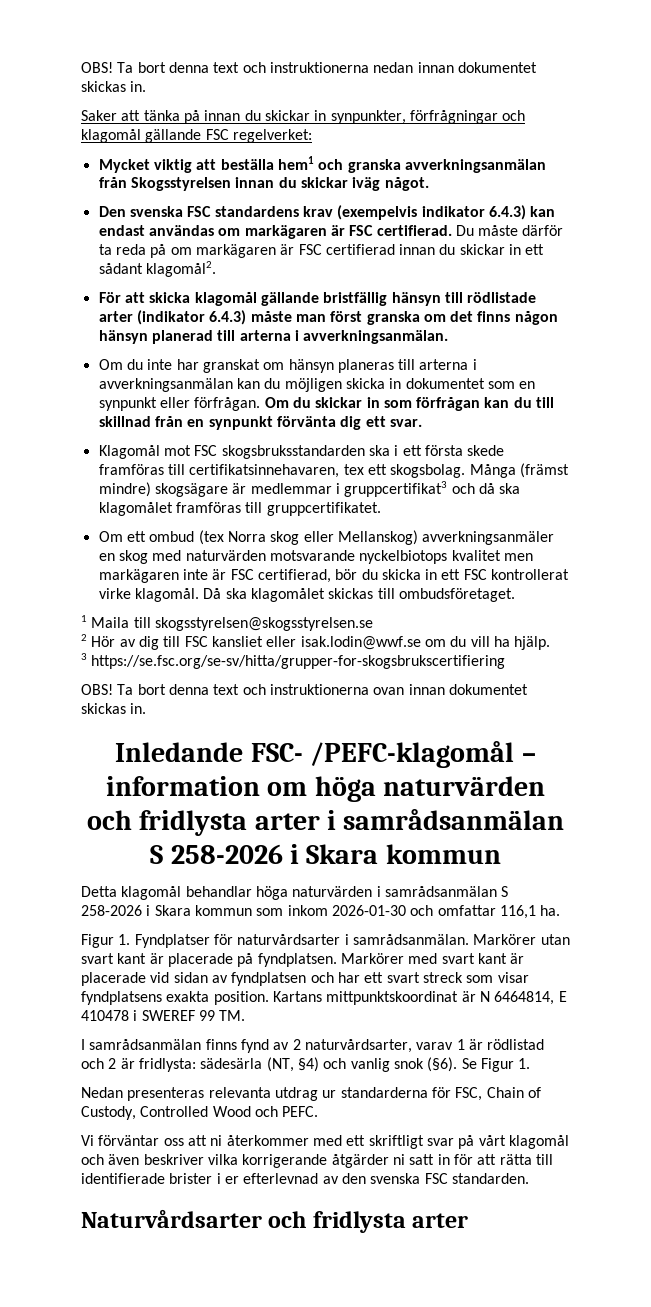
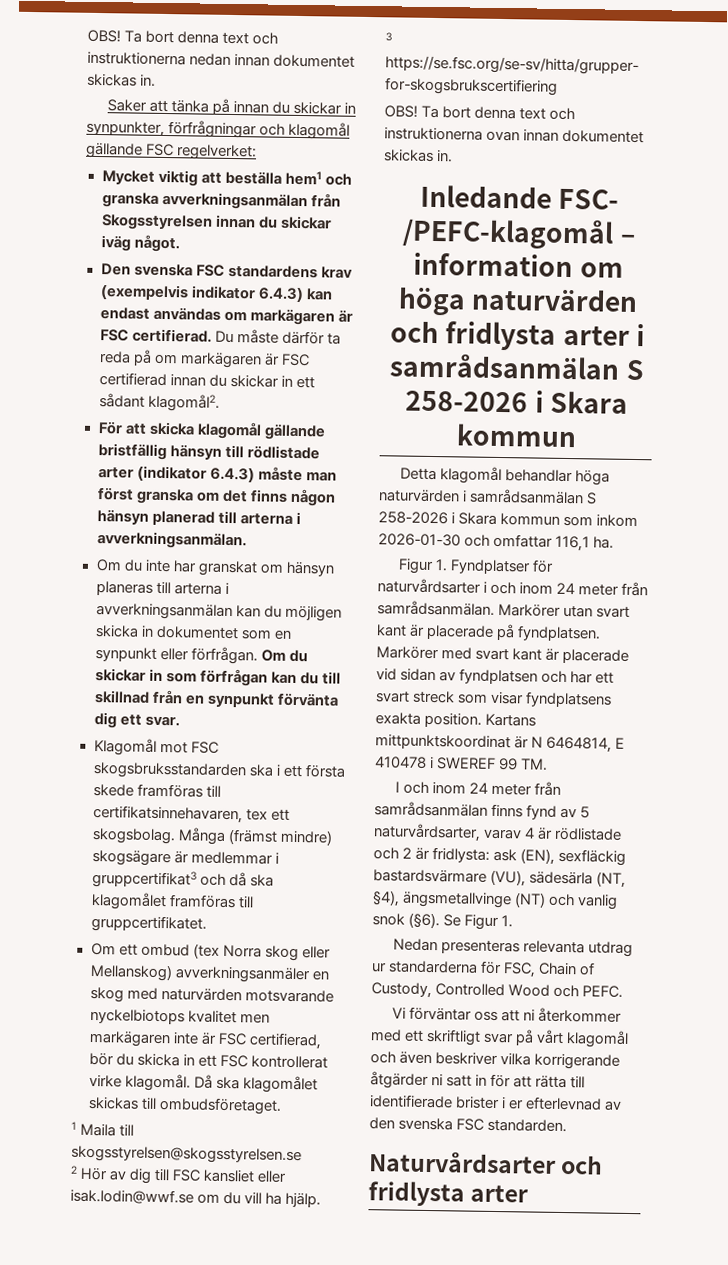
- Figur 1. Fyndplatser för naturvårdsarter i samrådsanmälan.
+ Figur 1. Fyndplatser för naturvårdsarter i och inom 24 meter från samrådsanmälan.
- I samrådsanmälan finns fynd av 2 naturvårdsarter, varav 1 är rödlistad och 2 är fridlysta: sädesärla (NT, §4) och vanlig snok (§6).
+ I och inom 24 meter från samrådsanmälan finns fynd av 5 naturvårdsarter, varav 4 är rödlistade och 2 är fridlysta: ask (EN), sexfläckig bastardsvärmare (VU), sädesärla (NT, §4), ängsmetallvinge (NT) och vanlig snok (§6).

